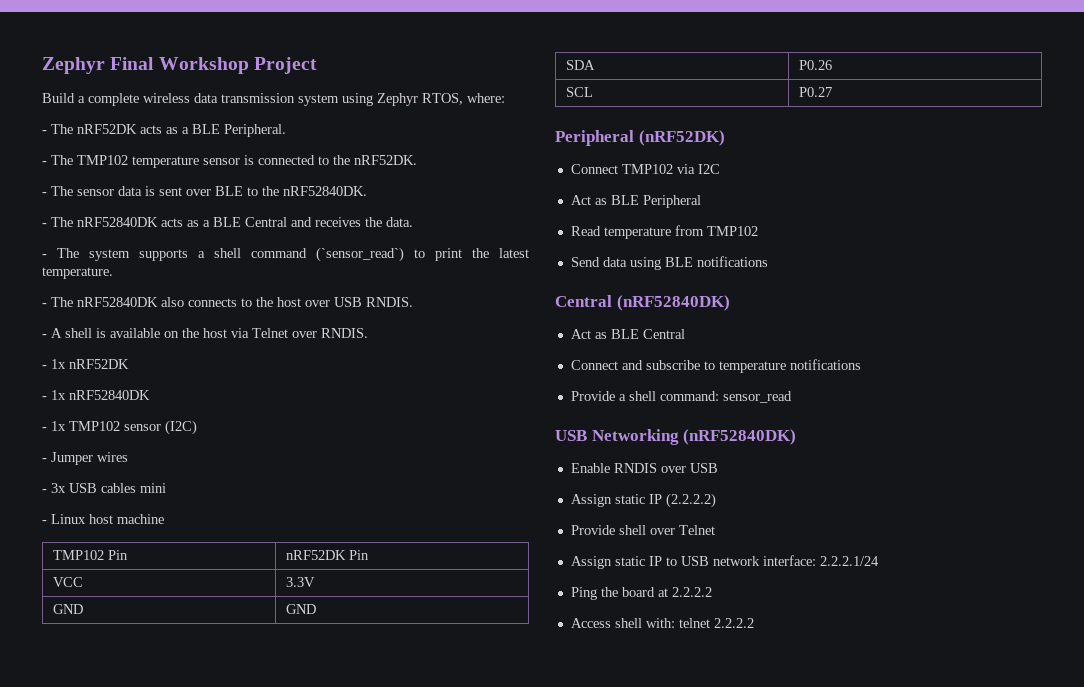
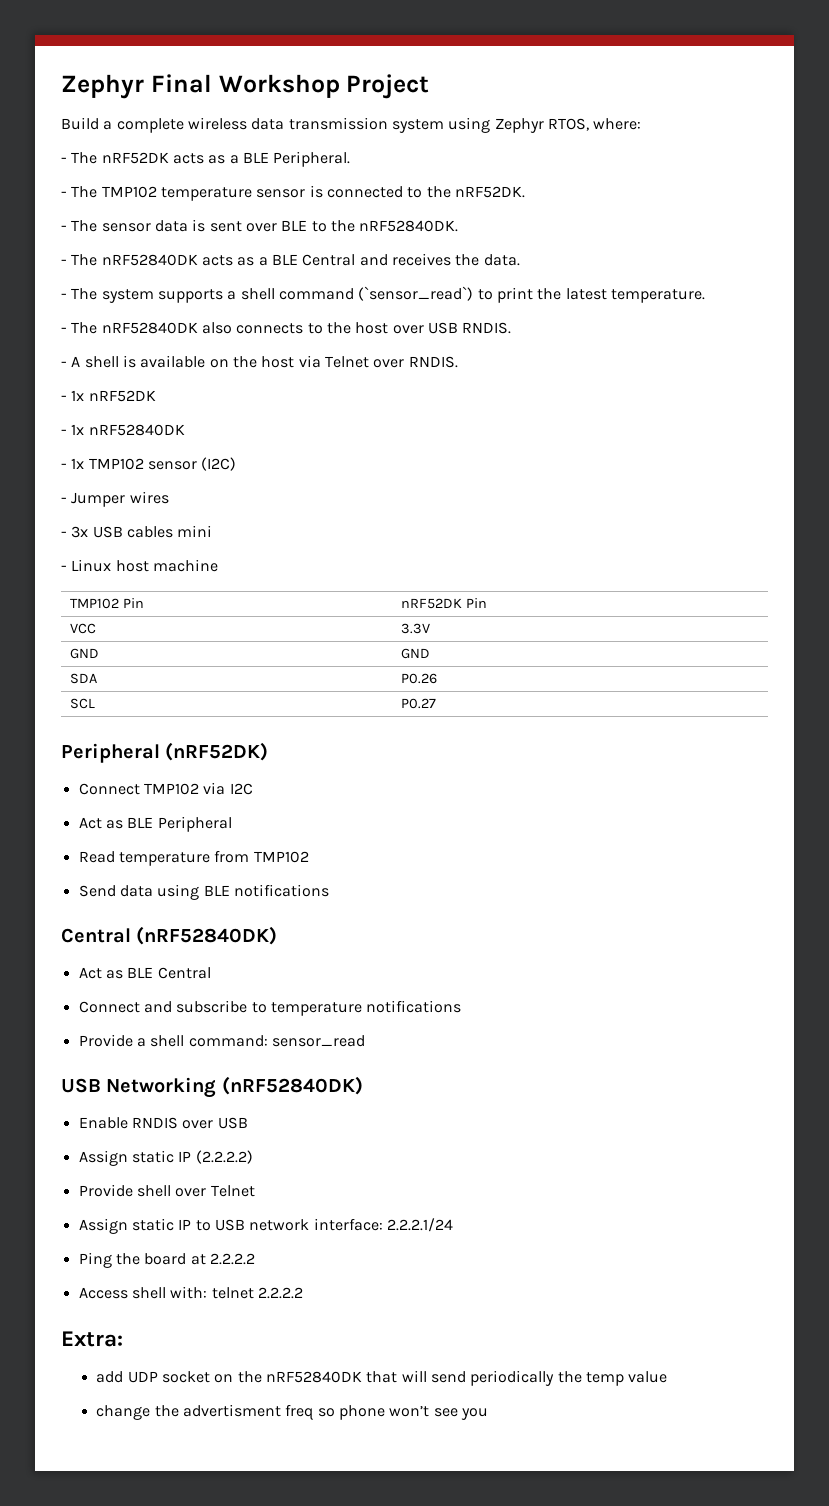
+ Extra:
+ add UDP socket on the nRF52840DK that will send periodically the temp value
+ change the advertisment freq so phone won’t see you

